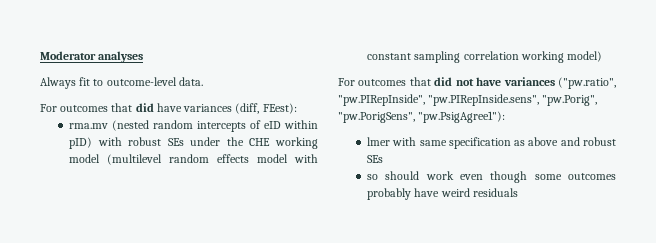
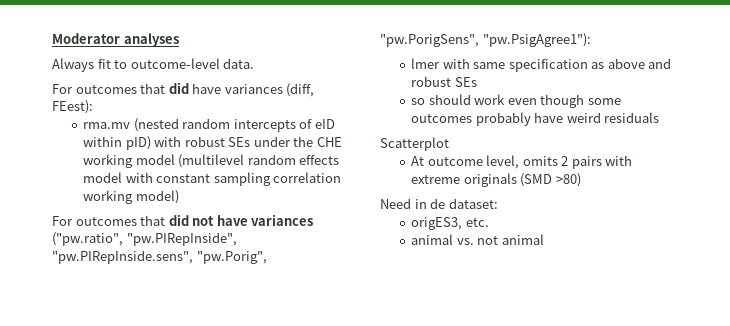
+ Scatterplot
+ At outcome level, omits 2 pairs with extreme originals (SMD >80)
+ Need in de dataset:
+ origES3, etc.
+ animal vs. not animal

